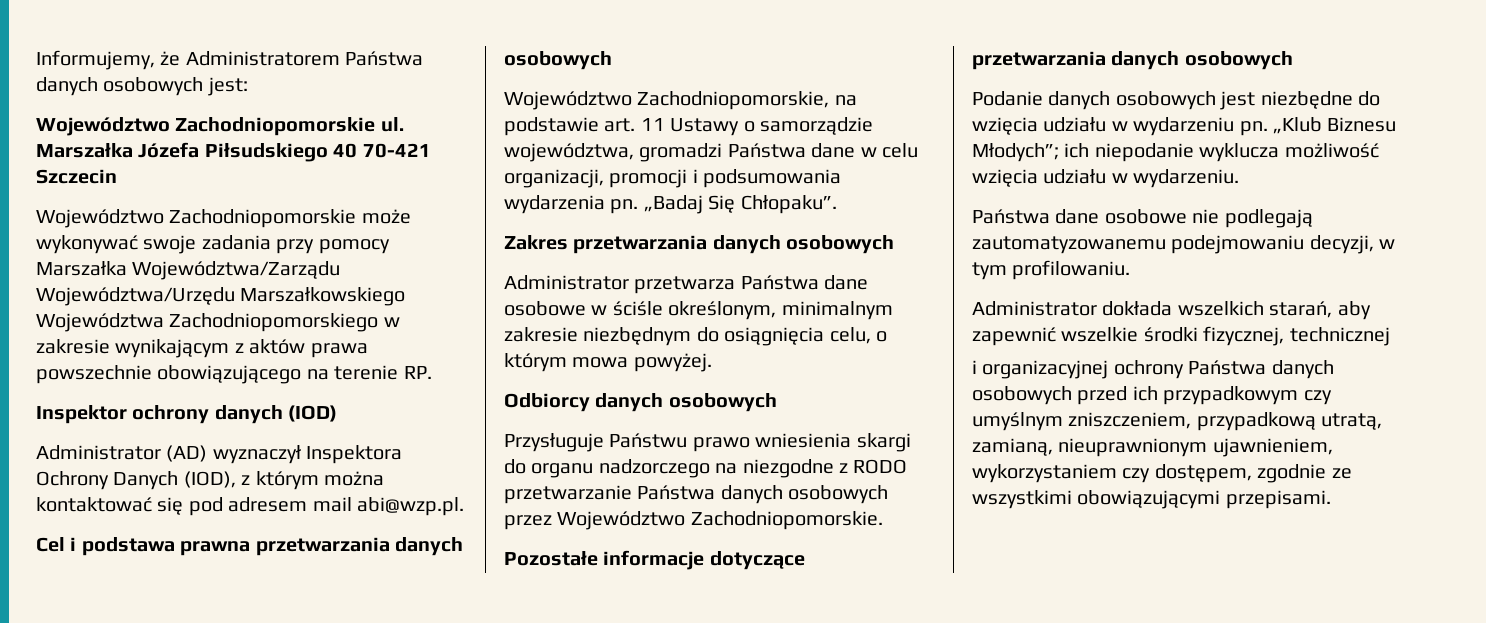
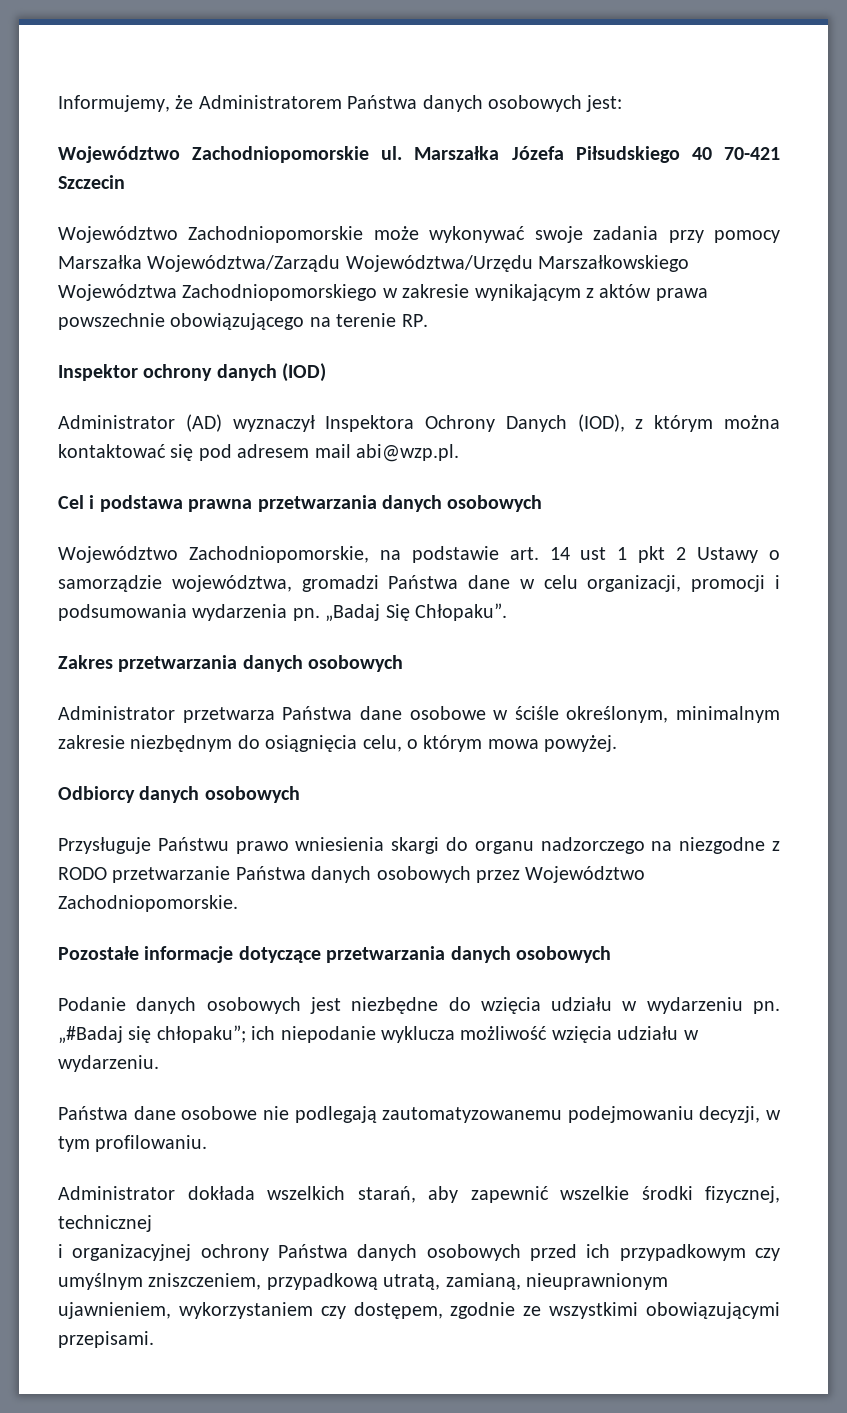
- Województwo Zachodniopomorskie, na podstawie art. 11 Ustawy o samorządzie województwa, gromadzi Państwa dane w celu organizacji, promocji i podsumowania wydarzenia pn.
+ Województwo Zachodniopomorskie, na podstawie art. 14 ust 1 pkt 2 Ustawy o samorządzie województwa, gromadzi Państwa dane w celu organizacji, promocji i podsumowania wydarzenia pn.
- „Klub Biznesu Młodych”; ich niepodanie wyklucza możliwość wzięcia udziału w wydarzeniu.
+ „#Badaj się chłopaku”; ich niepodanie wyklucza możliwość wzięcia udziału w wydarzeniu.

